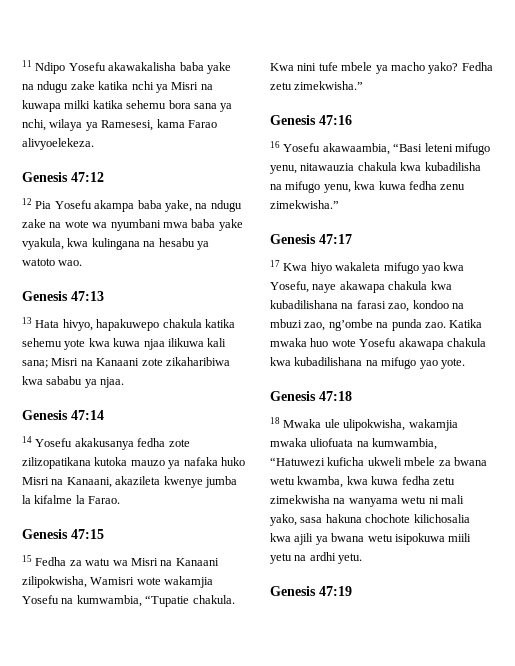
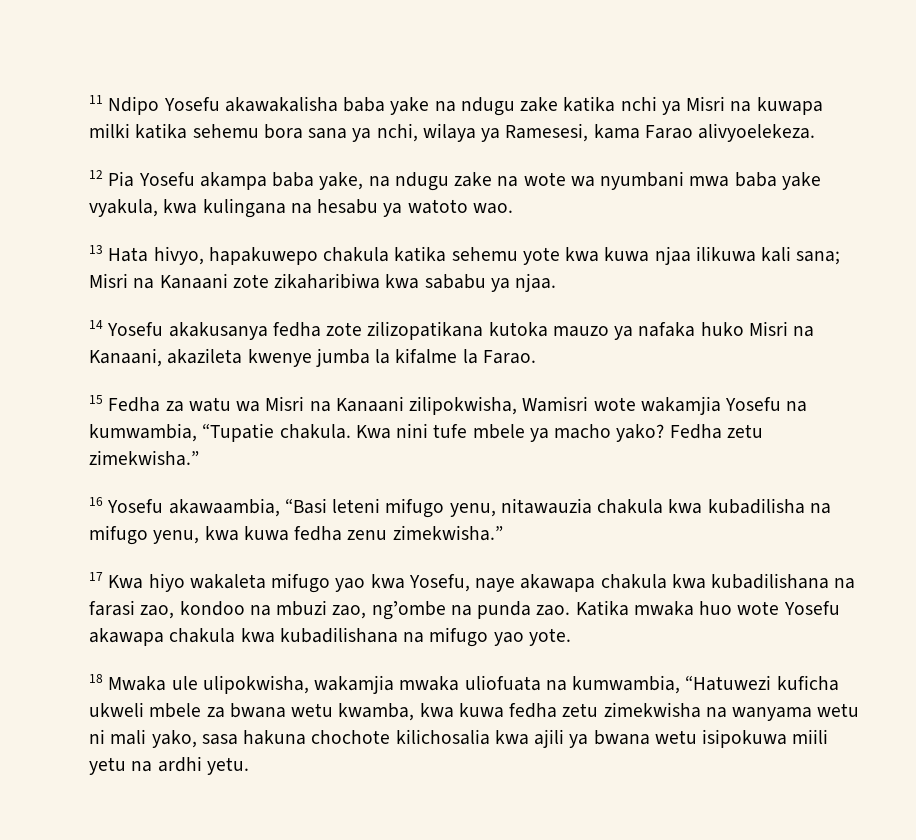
- Genesis 47:12
- Genesis 47:13
- Genesis 47:14
- Genesis 47:15
- Genesis 47:16
- Genesis 47:17
- Genesis 47:18
- Genesis 47:19

